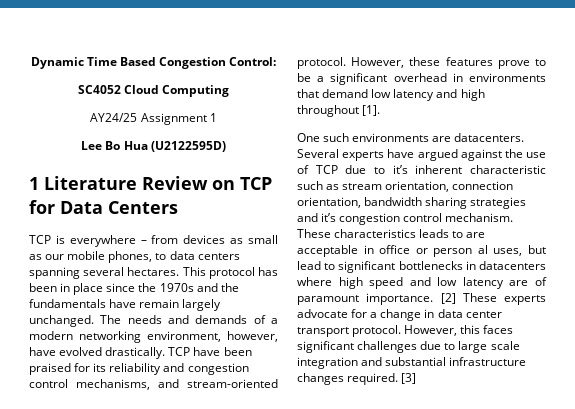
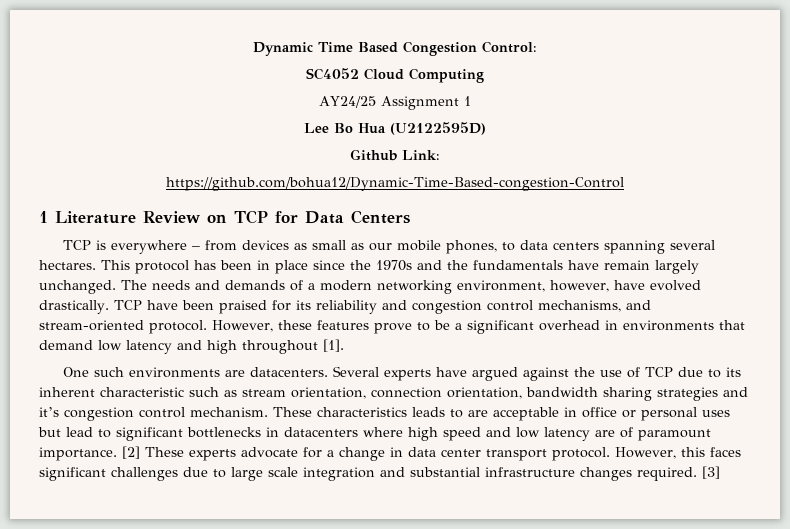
+ Github Link:
+ https://github.com/bohua12/Dynamic-Time-Based-congestion-Control
- Several experts have argued against the use of TCP due to it’s inherent characteristic such as stream orientation, connection orientation, bandwidth sharing strategies and it’s congestion control mechanism.
+ Several experts have argued against the use of TCP due to its inherent characteristic such as stream orientation, connection orientation, bandwidth sharing strategies and it’s congestion control mechanism.
- These characteristics leads to are acceptable in office or person al uses, but lead to significant bottlenecks in datacenters where high speed and low latency are of paramount importance.
+ These characteristics leads to are acceptable in office or personal uses but lead to significant bottlenecks in datacenters where high speed and low latency are of paramount importance.

